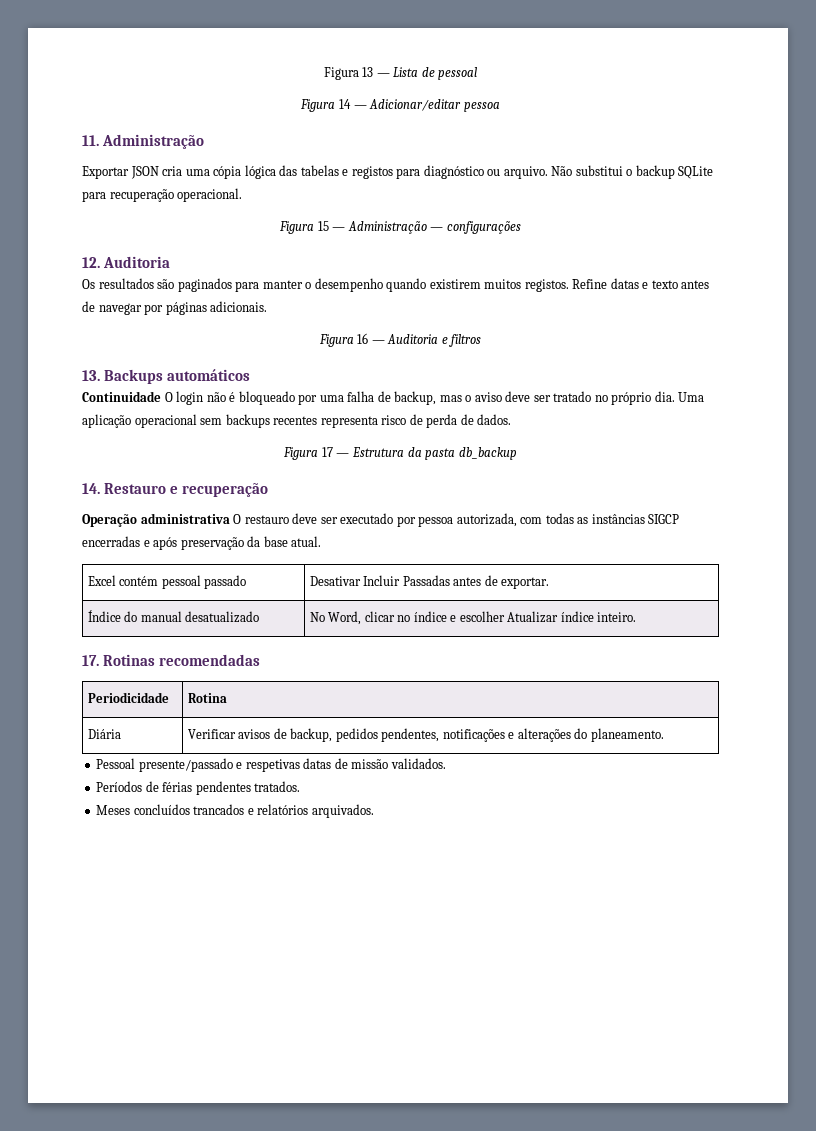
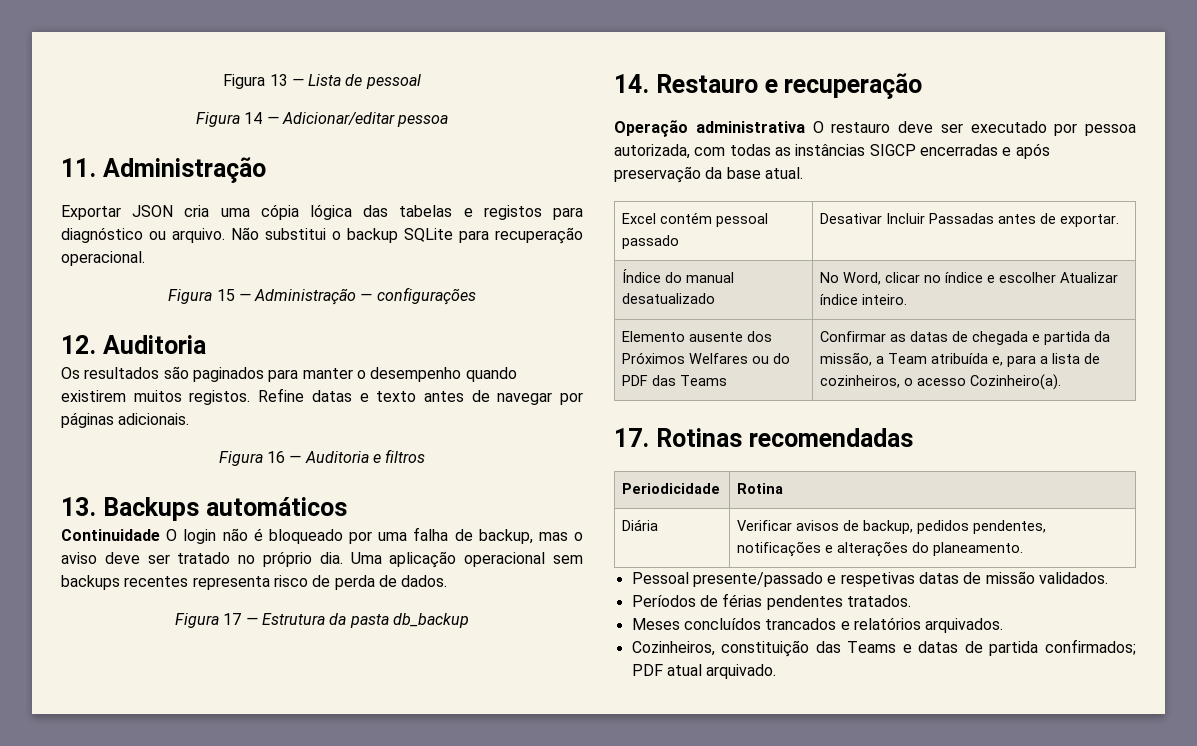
+ Elemento ausente dos Próximos Welfares ou do PDF das Teams | Confirmar as datas de chegada e partida da missão, a Team atribuída e, para a lista de cozinheiros, o acesso Cozinheiro(a).
+ Cozinheiros, constituição das Teams e datas de partida confirmados; PDF atual arquivado.

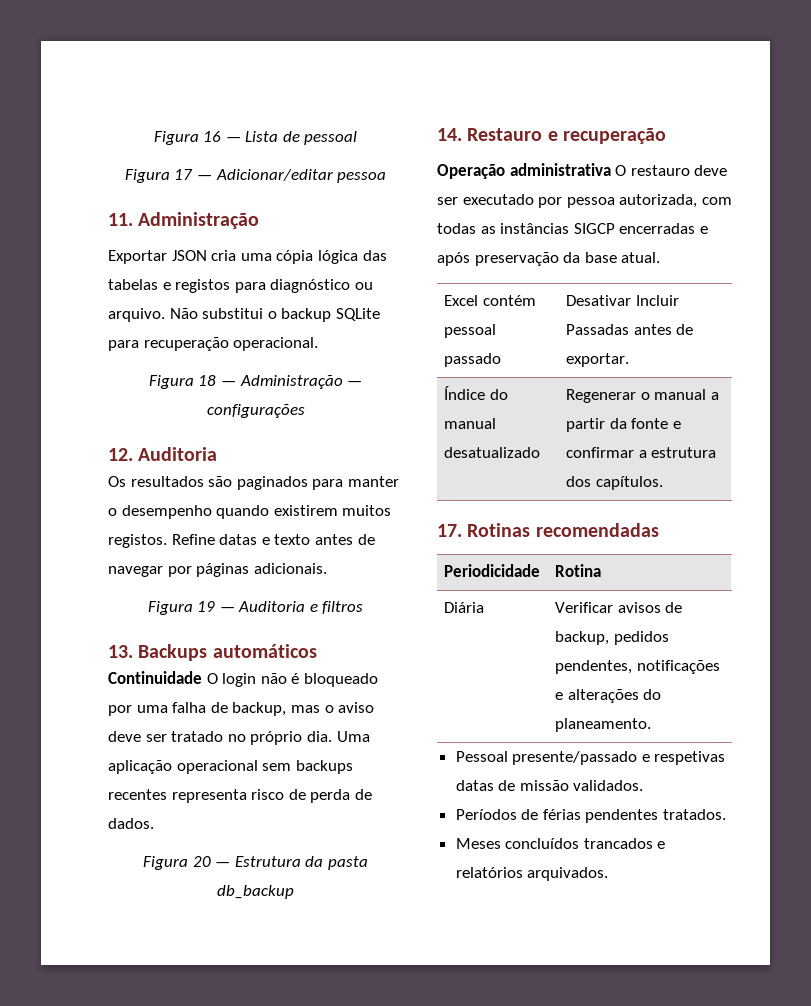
- Figura 13 — Lista de pessoal
+ Figura 16 — Lista de pessoal
- Figura 14 — Adicionar/editar pessoa
+ Figura 17 — Adicionar/editar pessoa
- Figura 15 — Administração — configurações
+ Figura 18 — Administração — configurações
- Figura 16 — Auditoria e filtros
+ Figura 19 — Auditoria e filtros
- Figura 17 — Estrutura da pasta db_backup
+ Figura 20 — Estrutura da pasta db_backup
- Índice do manual desatualizado | No Word, clicar no índice e escolher Atualizar índice inteiro.
- Elemento ausente dos Próximos Welfares ou do PDF das Teams | Confirmar as datas de chegada e partida da missão, a Team atribuída e, para a lista de cozinheiros, o acesso Cozinheiro(a).
+ Índice do manual desatualizado | Regenerar o manual a partir da fonte e confirmar a estrutura dos capítulos.
- Cozinheiros, constituição das Teams e datas de partida confirmados; PDF atual arquivado.

